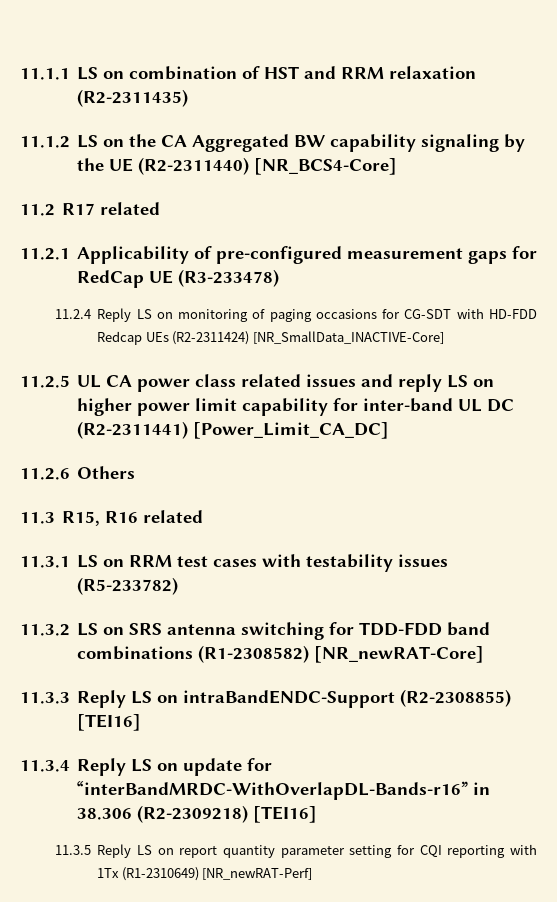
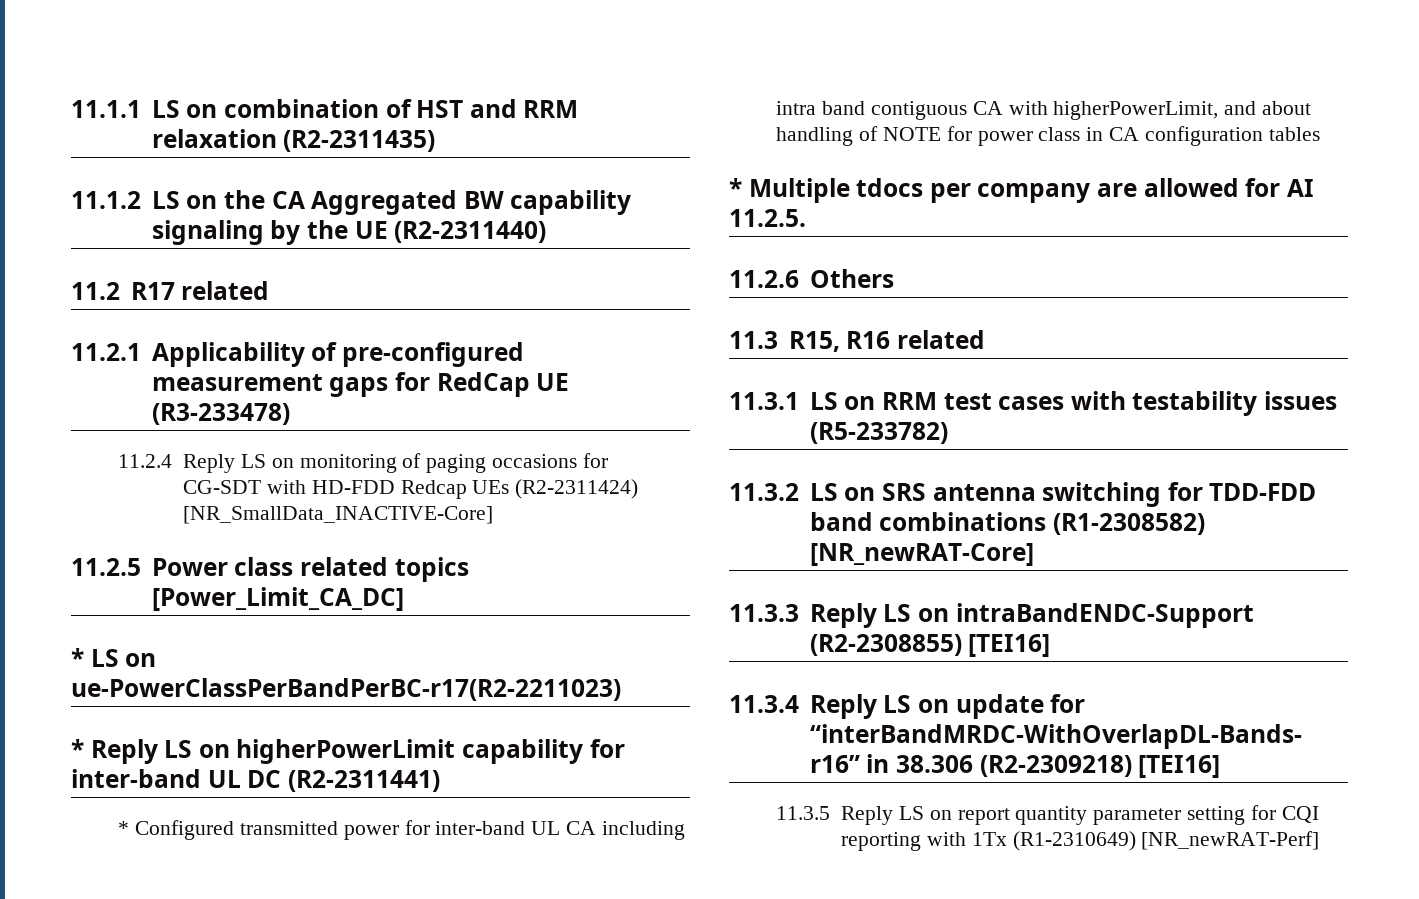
- 11.1.2 LS on the CA Aggregated BW capability signaling by the UE (R2-2311440) [NR_BCS4-Core]
+ 11.1.2 LS on the CA Aggregated BW capability signaling by the UE (R2-2311440)
- 11.2.5 UL CA power class related issues and reply LS on higher power limit capability for inter-band UL DC (R2-2311441) [Power_Limit_CA_DC]
+ 11.2.5 Power class related topics [Power_Limit_CA_DC]
+ * LS on ue-PowerClassPerBandPerBC-r17(R2-2211023)
+ * Reply LS on higherPowerLimit capability for inter-band UL DC (R2-2311441)
+ * Configured transmitted power for inter-band UL CA including intra band contiguous CA with higherPowerLimit, and about handling of NOTE for power class in CA configuration tables
+ * Multiple tdocs per company are allowed for AI 11.2.5.

